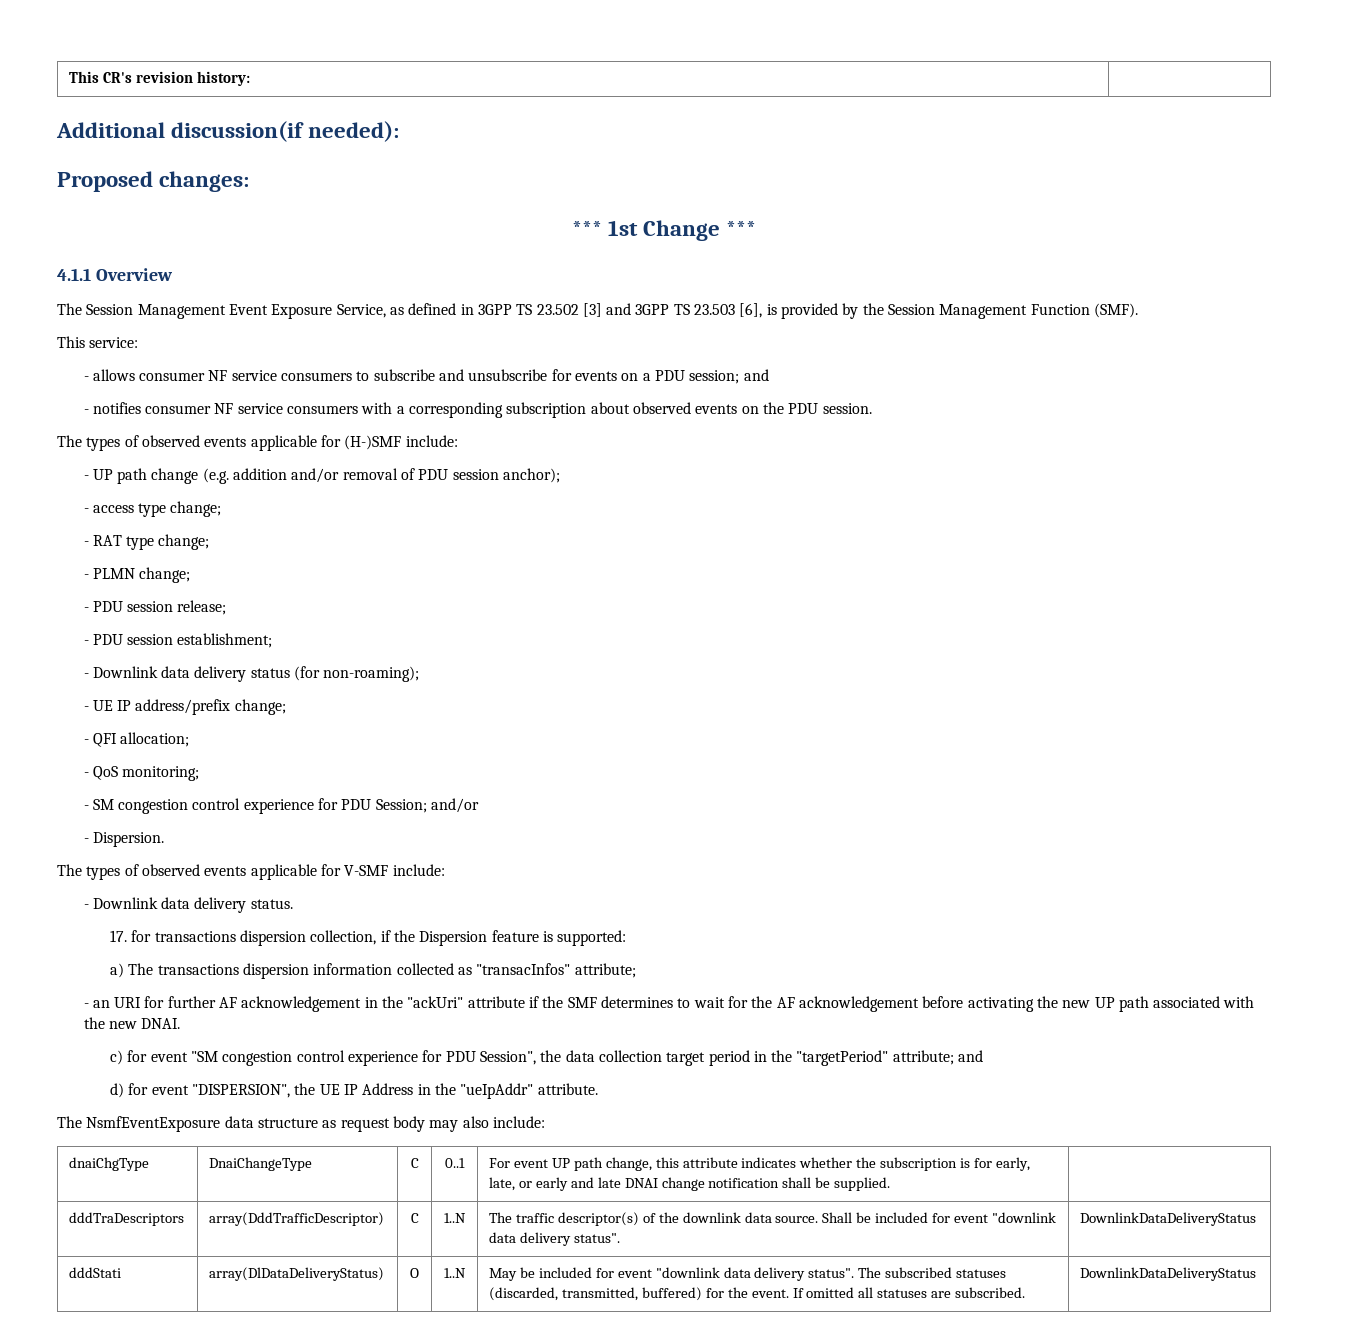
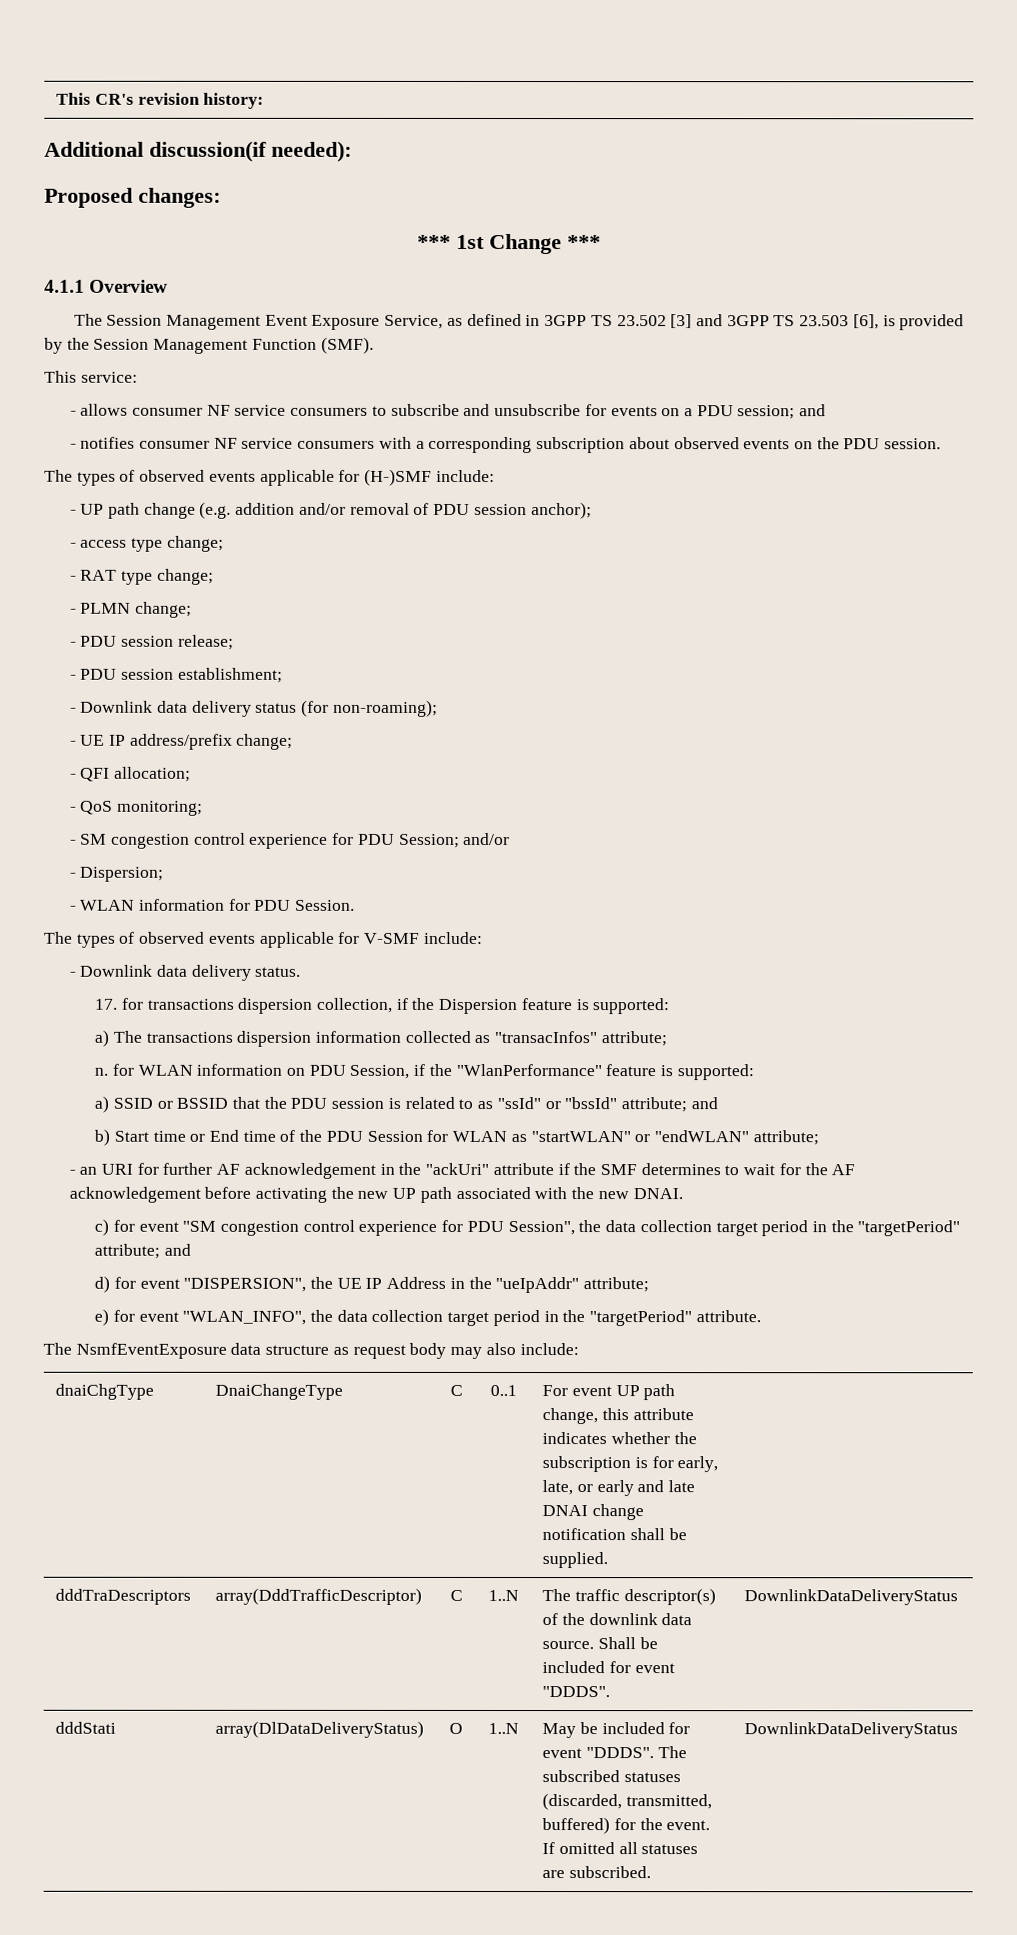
- - Dispersion.
+ - Dispersion;
+ - WLAN information for PDU Session.
+ n. for WLAN information on PDU Session, if the "WlanPerformance" feature is supported:
+ a) SSID or BSSID that the PDU session is related to as "ssId" or "bssId" attribute; and
+ b) Start time or End time of the PDU Session for WLAN as "startWLAN" or "endWLAN" attribute;
- d) for event "DISPERSION", the UE IP Address in the "ueIpAddr" attribute.
+ d) for event "DISPERSION", the UE IP Address in the "ueIpAddr" attribute;
+ e) for event "WLAN_INFO", the data collection target period in the "targetPeriod" attribute.
- dddTraDescriptors | array(DddTrafficDescriptor) | C | 1..N | The traffic descriptor(s) of the downlink data source. Shall be included for event "downlink data delivery status". | DownlinkDataDeliveryStatus
+ dddTraDescriptors | array(DddTrafficDescriptor) | C | 1..N | The traffic descriptor(s) of the downlink data source. Shall be included for event "DDDS". | DownlinkDataDeliveryStatus
- dddStati | array(DlDataDeliveryStatus) | O | 1..N | May be included for event "downlink data delivery status". The subscribed statuses (discarded, transmitted, buffered) for the event. If omitted all statuses are subscribed. | DownlinkDataDeliveryStatus
+ dddStati | array(DlDataDeliveryStatus) | O | 1..N | May be included for event "DDDS". The subscribed statuses (discarded, transmitted, buffered) for the event. If omitted all statuses are subscribed. | DownlinkDataDeliveryStatus

